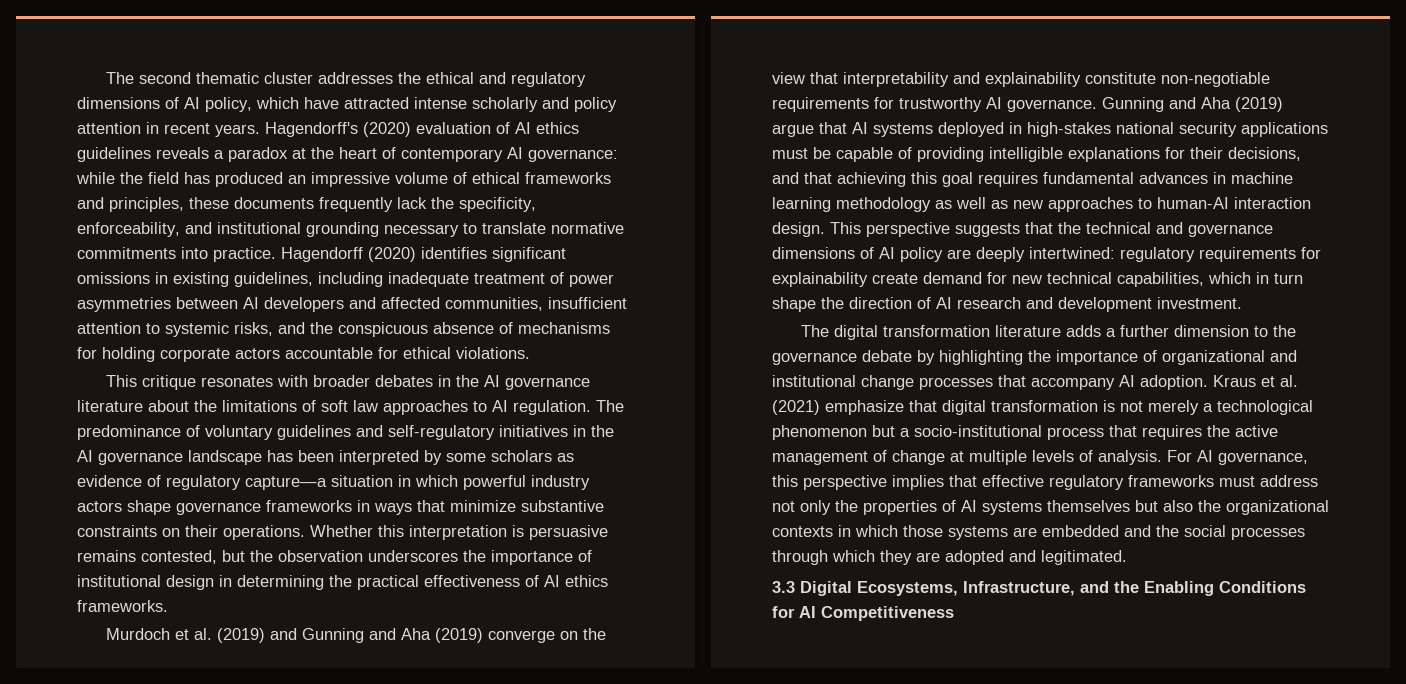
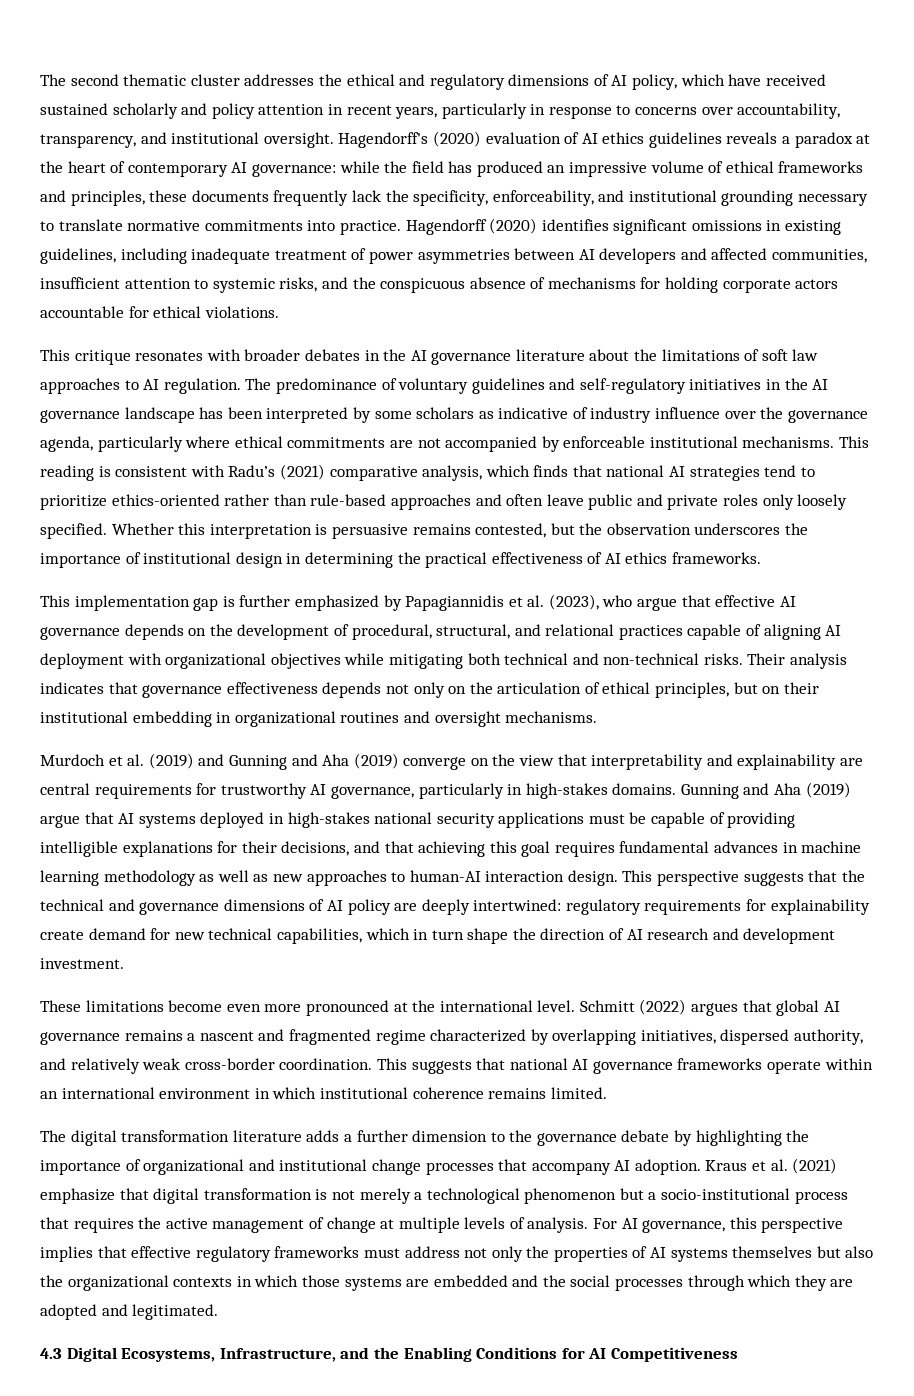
- The second thematic cluster addresses the ethical and regulatory dimensions of AI policy, which have attracted intense scholarly and policy attention in recent years.
+ The second thematic cluster addresses the ethical and regulatory dimensions of AI policy, which have received sustained scholarly and policy attention in recent years, particularly in response to concerns over accountability, transparency, and institutional oversight.
- The predominance of voluntary guidelines and self-regulatory initiatives in the AI governance landscape has been interpreted by some scholars as evidence of regulatory capture—a situation in which powerful industry actors shape governance frameworks in ways that minimize substantive constraints on their operations.
+ The predominance of voluntary guidelines and self-regulatory initiatives in the AI governance landscape has been interpreted by some scholars as indicative of industry influence over the governance agenda, particularly where ethical commitments are not accompanied by enforceable institutional mechanisms. This reading is consistent with Radu’s (2021) comparative analysis, which finds that national AI strategies tend to prioritize ethics-oriented rather than rule-based approaches and often leave public and private roles only loosely specified.
+ This implementation gap is further emphasized by Papagiannidis et al. (2023), who argue that effective AI governance depends on the development of procedural, structural, and relational practices capable of aligning AI deployment with organizational objectives while mitigating both technical and non-technical risks. Their analysis indicates that governance effectiveness depends not only on the articulation of ethical principles, but on their institutional embedding in organizational routines and oversight mechanisms.
- Murdoch et al. (2019) and Gunning and Aha (2019) converge on the view that interpretability and explainability constitute non-negotiable requirements for trustworthy AI governance.
+ Murdoch et al. (2019) and Gunning and Aha (2019) converge on the view that interpretability and explainability are central requirements for trustworthy AI governance, particularly in high-stakes domains.
+ These limitations become even more pronounced at the international level. Schmitt (2022) argues that global AI governance remains a nascent and fragmented regime characterized by overlapping initiatives, dispersed authority, and relatively weak cross-border coordination. This suggests that national AI governance frameworks operate within an international environment in which institutional coherence remains limited.
- 3.3 Digital Ecosystems, Infrastructure, and the Enabling Conditions for AI Competitiveness
+ 4.3 Digital Ecosystems, Infrastructure, and the Enabling Conditions for AI Competitiveness

